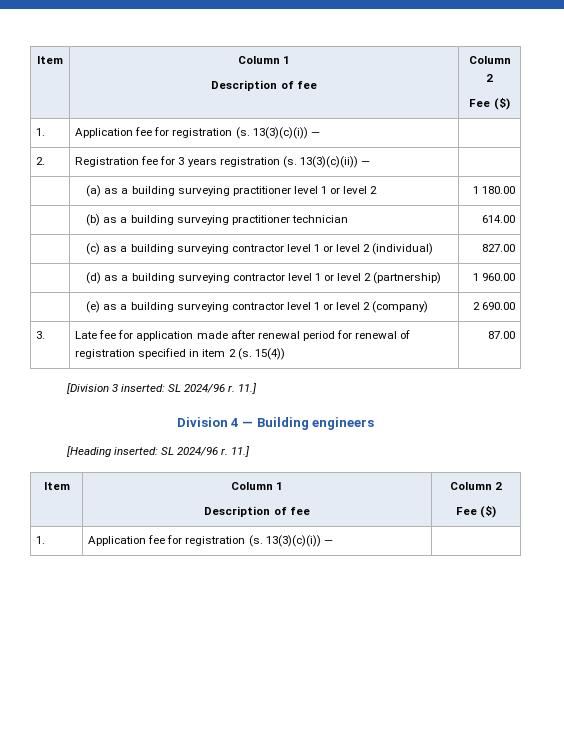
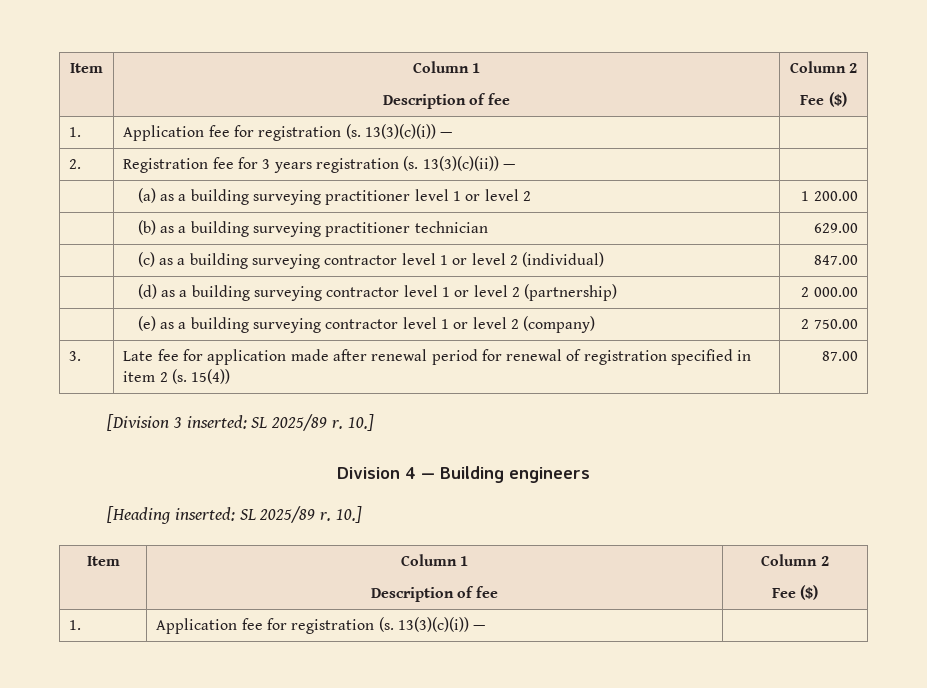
- | (a) as a building surveying practitioner level 1 or level 2 | 1 180.00
+ | (a) as a building surveying practitioner level 1 or level 2 | 1 200.00
- | (b) as a building surveying practitioner technician | 614.00
+ | (b) as a building surveying practitioner technician | 629.00
- | (c) as a building surveying contractor level 1 or level 2 (individual) | 827.00
+ | (c) as a building surveying contractor level 1 or level 2 (individual) | 847.00
- | (d) as a building surveying contractor level 1 or level 2 (partnership) | 1 960.00
+ | (d) as a building surveying contractor level 1 or level 2 (partnership) | 2 000.00
- | (e) as a building surveying contractor level 1 or level 2 (company) | 2 690.00
+ | (e) as a building surveying contractor level 1 or level 2 (company) | 2 750.00
- [Division 3 inserted: SL 2024/96 r. 11.]
+ [Division 3 inserted: SL 2025/89 r. 10.]
- [Heading inserted: SL 2024/96 r. 11.]
+ [Heading inserted: SL 2025/89 r. 10.]

